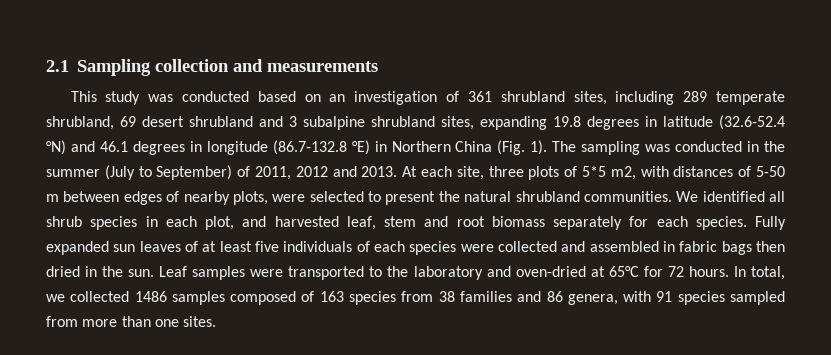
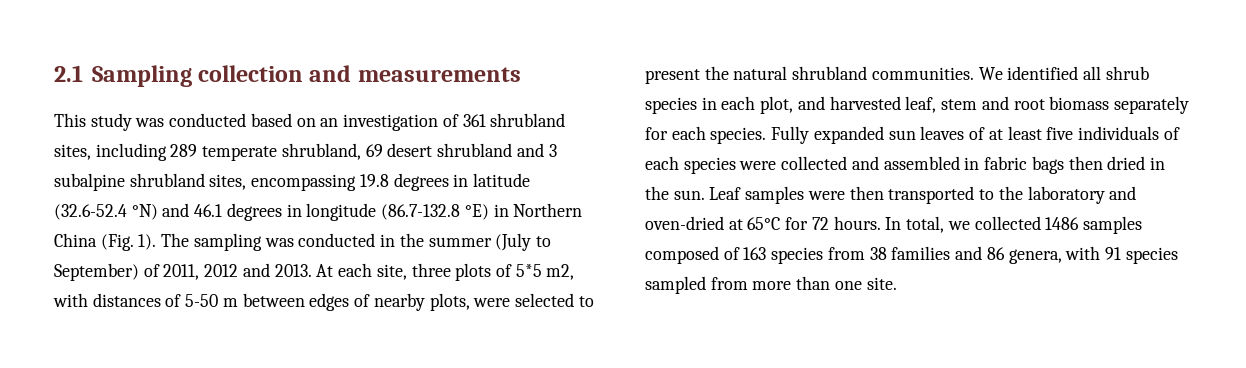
- This study was conducted based on an investigation of 361 shrubland sites, including 289 temperate shrubland, 69 desert shrubland and 3 subalpine shrubland sites, expanding 19.8 degrees in latitude (32.6-52.4 °N) and 46.1 degrees in longitude (86.7-132.8 °E) in Northern China (Fig. 1).
+ This study was conducted based on an investigation of 361 shrubland sites, including 289 temperate shrubland, 69 desert shrubland and 3 subalpine shrubland sites, encompassing 19.8 degrees in latitude (32.6-52.4 °N) and 46.1 degrees in longitude (86.7-132.8 °E) in Northern China (Fig. 1).
- Leaf samples were transported to the laboratory and oven-dried at 65°C for 72 hours.
+ Leaf samples were then transported to the laboratory and oven-dried at 65°C for 72 hours.
- In total, we collected 1486 samples composed of 163 species from 38 families and 86 genera, with 91 species sampled from more than one sites.
+ In total, we collected 1486 samples composed of 163 species from 38 families and 86 genera, with 91 species sampled from more than one site.

